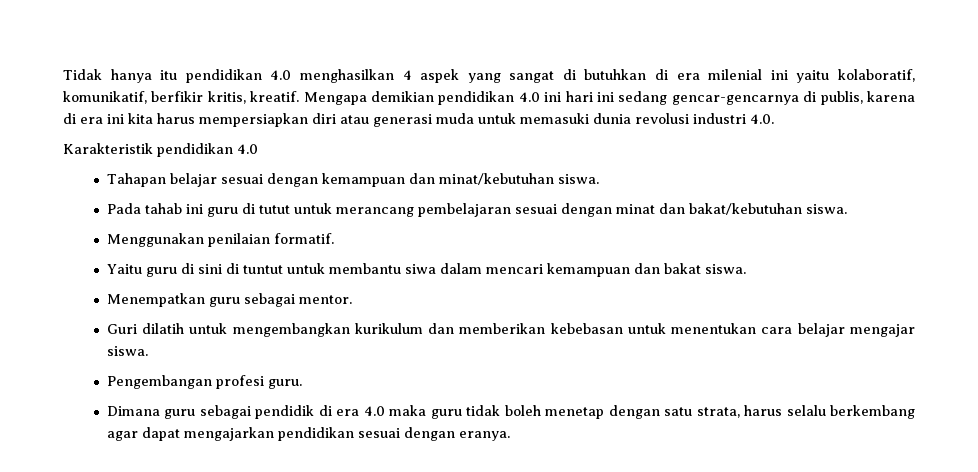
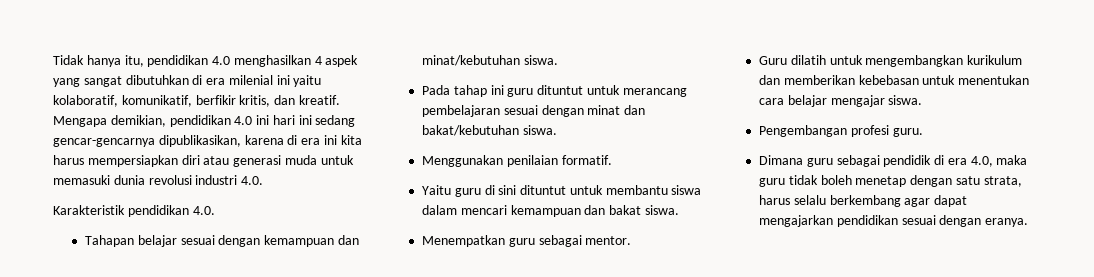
- Tidak hanya itu pendidikan 4.0 menghasilkan 4 aspek yang sangat di butuhkan di era milenial ini yaitu kolaboratif, komunikatif, berfikir kritis, kreatif.
+ Tidak hanya itu, pendidikan 4.0 menghasilkan 4 aspek yang sangat dibutuhkan di era milenial ini yaitu kolaboratif, komunikatif, berfikir kritis, dan kreatif.
- Mengapa demikian pendidikan 4.0 ini hari ini sedang gencar-gencarnya di publis, karena di era ini kita harus mempersiapkan diri atau generasi muda untuk memasuki dunia revolusi industri 4.0.
+ Mengapa demikian, pendidikan 4.0 ini hari ini sedang gencar-gencarnya dipublikasikan, karena di era ini kita harus mempersiapkan diri atau generasi muda untuk memasuki dunia revolusi industri 4.0.
- Karakteristik pendidikan 4.0
+ Karakteristik pendidikan 4.0.
- Pada tahab ini guru di tutut untuk merancang pembelajaran sesuai dengan minat dan bakat/kebutuhan siswa.
+ Pada tahap ini guru dituntut untuk merancang pembelajaran sesuai dengan minat dan bakat/kebutuhan siswa.
- Yaitu guru di sini di tuntut untuk membantu siwa dalam mencari kemampuan dan bakat siswa.
+ Yaitu guru di sini dituntut untuk membantu siswa dalam mencari kemampuan dan bakat siswa.
- Guri dilatih untuk mengembangkan kurikulum dan memberikan kebebasan untuk menentukan cara belajar mengajar siswa.
+ Guru dilatih untuk mengembangkan kurikulum dan memberikan kebebasan untuk menentukan cara belajar mengajar siswa.
- Dimana guru sebagai pendidik di era 4.0 maka guru tidak boleh menetap dengan satu strata, harus selalu berkembang agar dapat mengajarkan pendidikan sesuai dengan eranya.
+ Dimana guru sebagai pendidik di era 4.0, maka guru tidak boleh menetap dengan satu strata, harus selalu berkembang agar dapat mengajarkan pendidikan sesuai dengan eranya.

